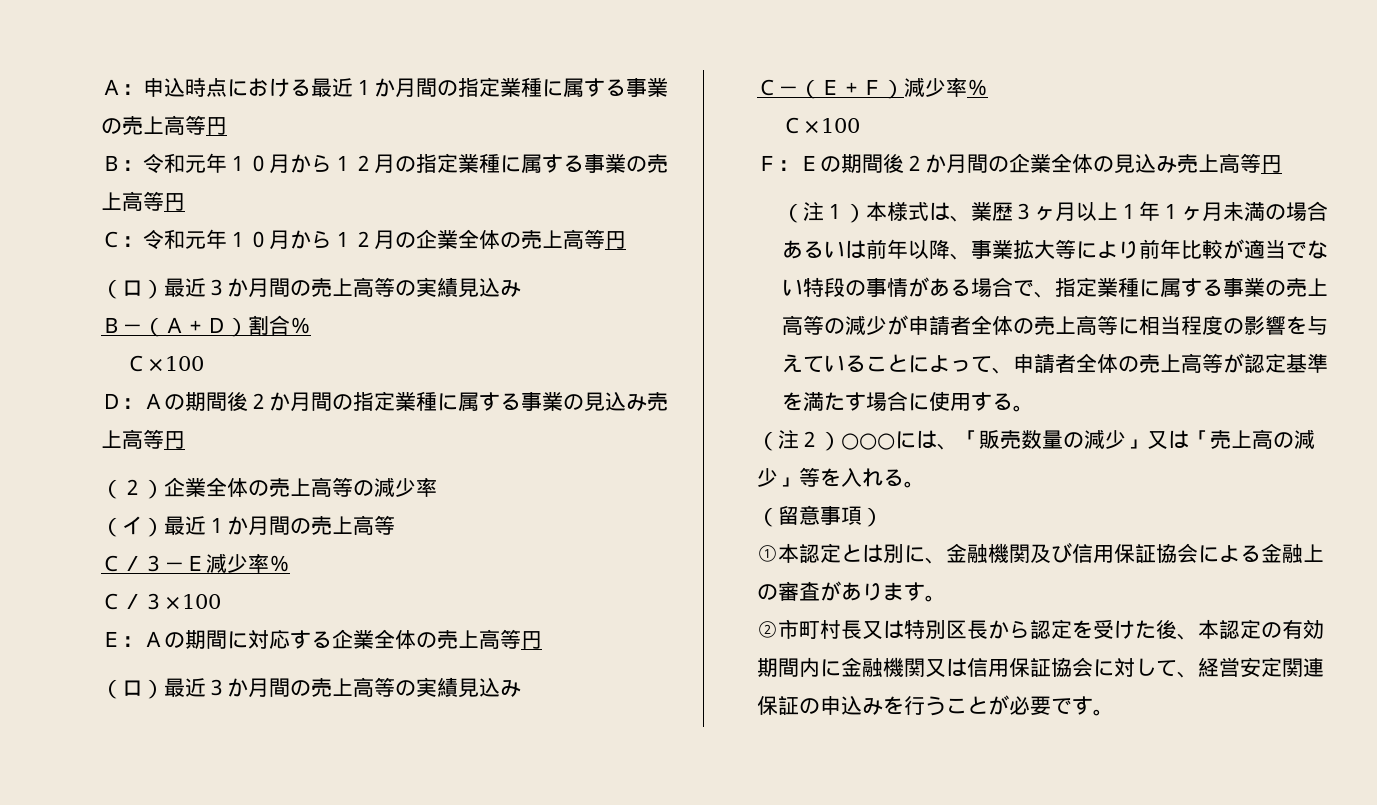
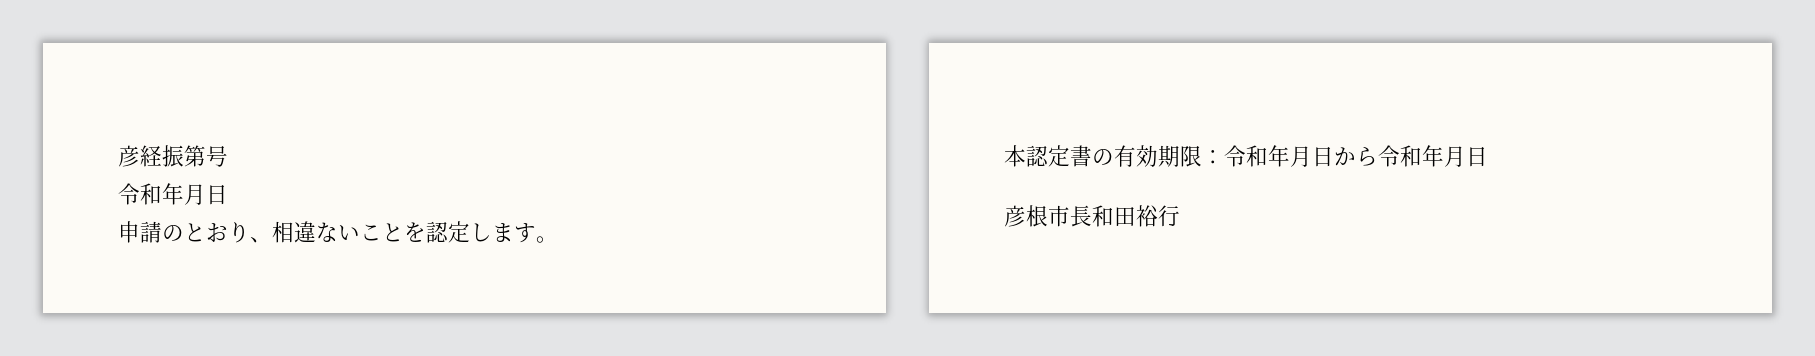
- Ａ：申込時点における最近１か月間の指定業種に属する事業の売上高等円
- Ｂ：令和元年１０月から１２月の指定業種に属する事業の売上高等円
- Ｃ：令和元年１０月から１２月の企業全体の売上高等円
- （ロ）最近３か月間の売上高等の実績見込み
- Ｂ－（Ａ＋Ｄ）割合％
- Ｃ×100
- Ｄ：Ａの期間後２か月間の指定業種に属する事業の見込み売上高等円
- （２）企業全体の売上高等の減少率
- （イ）最近１か月間の売上高等
- Ｃ／３－Ｅ減少率％
- Ｃ／３×100
- Ｅ：Ａの期間に対応する企業全体の売上高等円
- （ロ）最近３か月間の売上高等の実績見込み
- Ｃ－（Ｅ＋Ｆ）減少率％
- Ｃ×100
- Ｆ：Ｅの期間後２か月間の企業全体の見込み売上高等円
- （注１）本様式は、業歴３ヶ月以上１年１ヶ月未満の場合あるいは前年以降、事業拡大等により前年比較が適当でない特段の事情がある場合で、指定業種に属する事業の売上高等の減少が申請者全体の売上高等に相当程度の影響を与えていることによって、申請者全体の売上高等が認定基準を満たす場合に使用する。
- （注２）○○○には、「販売数量の減少」又は「売上高の減少」等を入れる。
- （留意事項）
- ①本認定とは別に、金融機関及び信用保証協会による金融上の審査があります。
- ②市町村長又は特別区長から認定を受けた後、本認定の有効期間内に金融機関又は信用保証協会に対して、経営安定関連保証の申込みを行うことが必要です。
+ 彦経振第号
+ 令和年月日
+ 申請のとおり、相違ないことを認定します。
+ 本認定書の有効期限：令和年月日から令和年月日
+ 彦根市長和田裕行

